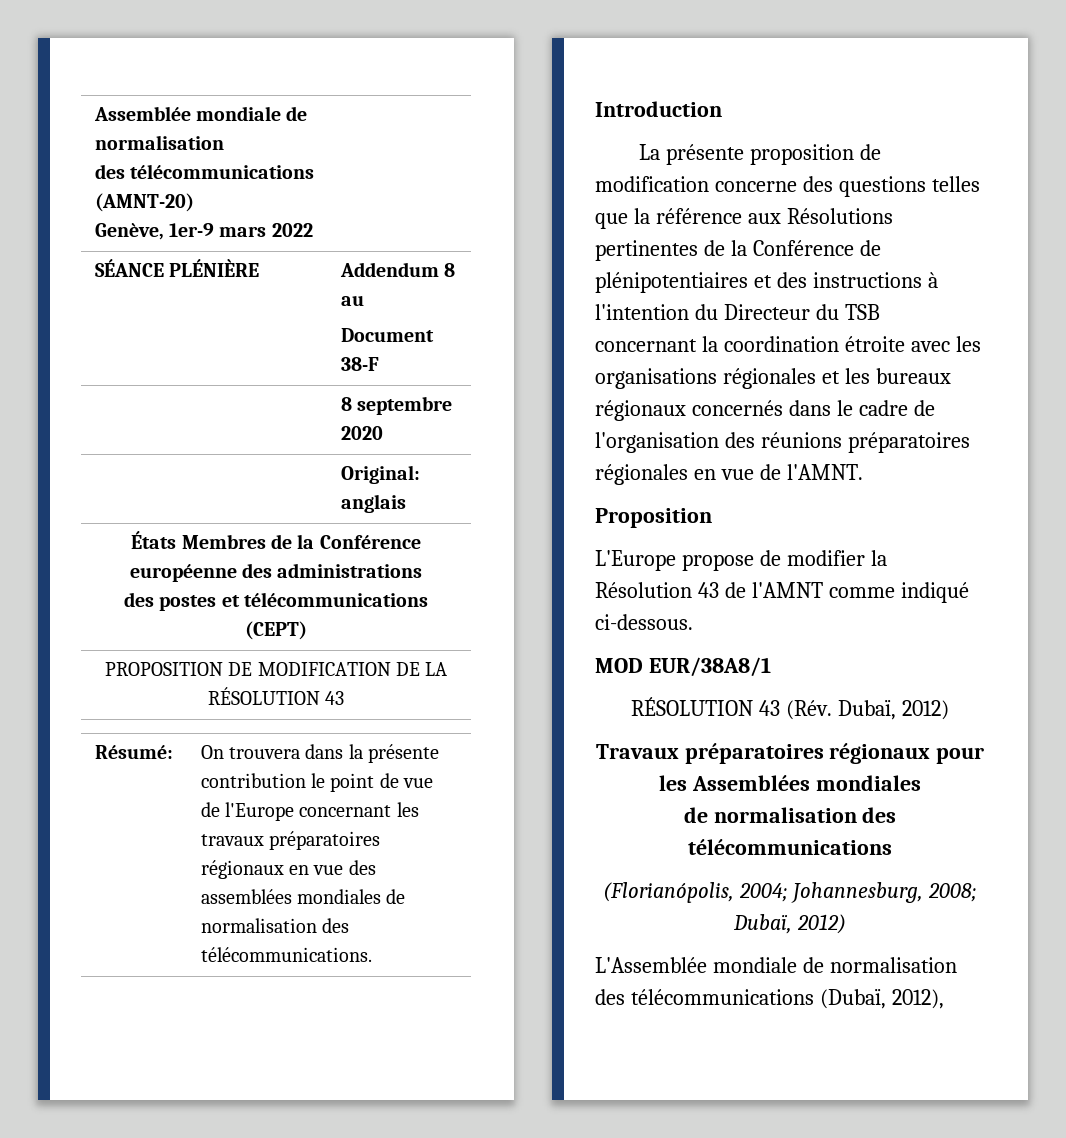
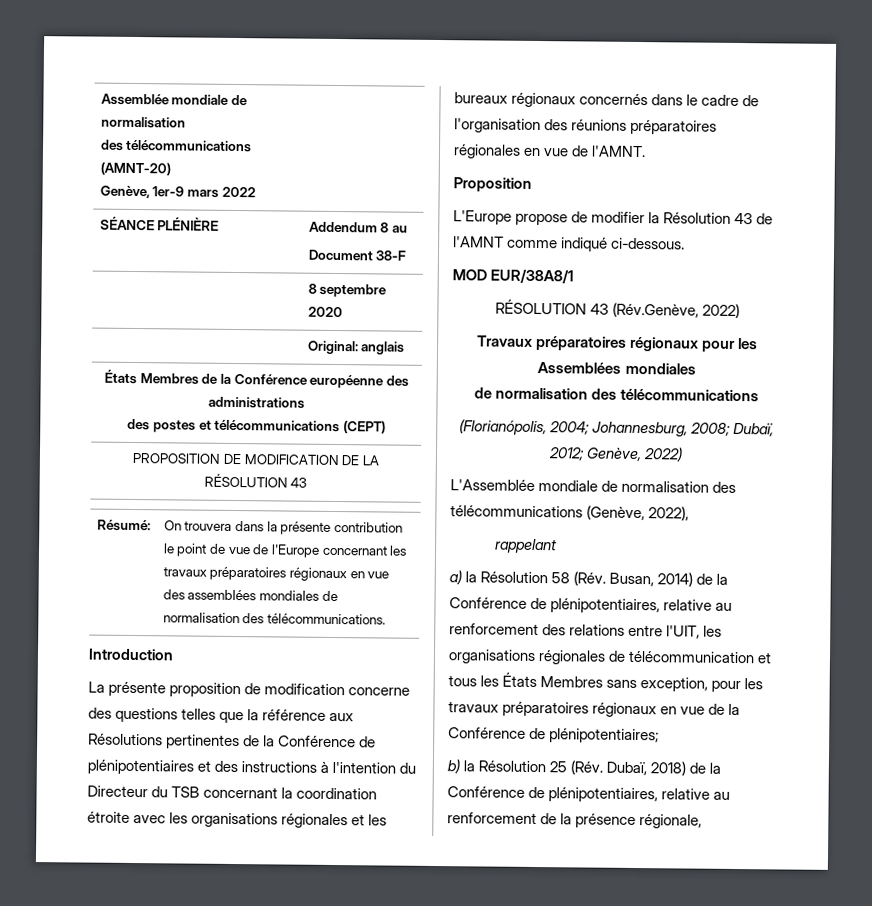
- RÉSOLUTION 43 (Rév. Dubaï, 2012)
+ RÉSOLUTION 43 (Rév.Genève, 2022)
- (Florianópolis, 2004; Johannesburg, 2008; Dubaï, 2012)
+ (Florianópolis, 2004; Johannesburg, 2008; Dubaï, 2012; Genève, 2022)
- L'Assemblée mondiale de normalisation des télécommunications (Dubaï, 2012),
+ L'Assemblée mondiale de normalisation des télécommunications (Genève, 2022),
+ rappelant
+ a) la Résolution 58 (Rév. Busan, 2014) de la Conférence de plénipotentiaires, relative au renforcement des relations entre l'UIT, les organisations régionales de télécommunication et tous les États Membres sans exception, pour les travaux préparatoires régionaux en vue de la Conférence de plénipotentiaires;
+ b) la Résolution 25 (Rév. Dubaï, 2018) de la Conférence de plénipotentiaires, relative au renforcement de la présence régionale,

